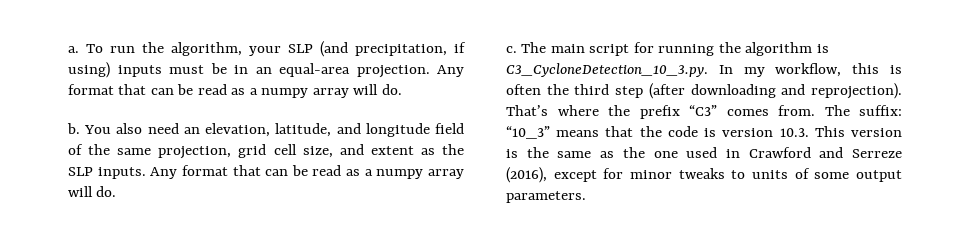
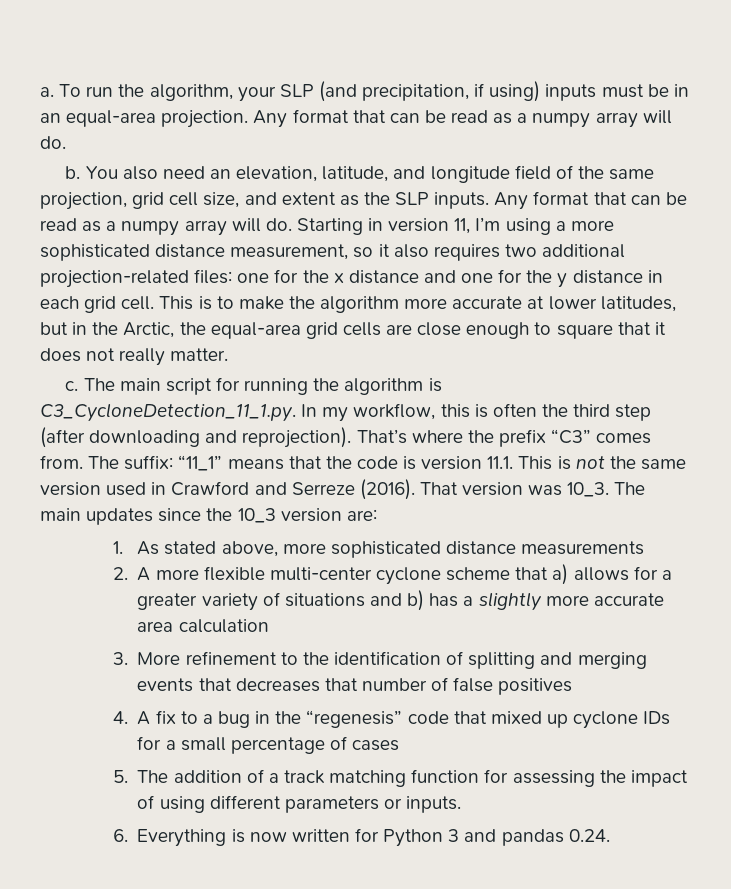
+ Starting in version 11, I’m using a more sophisticated distance measurement, so it also requires two additional projection-related files: one for the x distance and one for the y distance in each grid cell. This is to make the algorithm more accurate at lower latitudes, but in the Arctic, the equal-area grid cells are close enough to square that it does not really matter.
- The main script for running the algorithm is C3_CycloneDetection_10_3.py. In my workflow, this is often the third step (after downloading and reprojection).
+ The main script for running the algorithm is C3_CycloneDetection_11_1.py. In my workflow, this is often the third step (after downloading and reprojection).
- The suffix: “10_3” means that the code is version 10.3. This version is the same as the one used in Crawford and Serreze (2016), except for minor tweaks to units of some output parameters.
+ The suffix: “11_1” means that the code is version 11.1. This is not the same version used in Crawford and Serreze (2016). That version was 10_3. The main updates since the 10_3 version are:
+ 1. As stated above, more sophisticated distance measurements
+ 2. A more flexible multi-center cyclone scheme that a) allows for a greater variety of situations and b) has a slightly more accurate area calculation
+ 3. More refinement to the identification of splitting and merging events that decreases that number of false positives
+ 4. A fix to a bug in the “regenesis” code that mixed up cyclone IDs for a small percentage of cases
+ 5. The addition of a track matching function for assessing the impact of using different parameters or inputs.
+ 6. Everything is now written for Python 3 and pandas 0.24.

